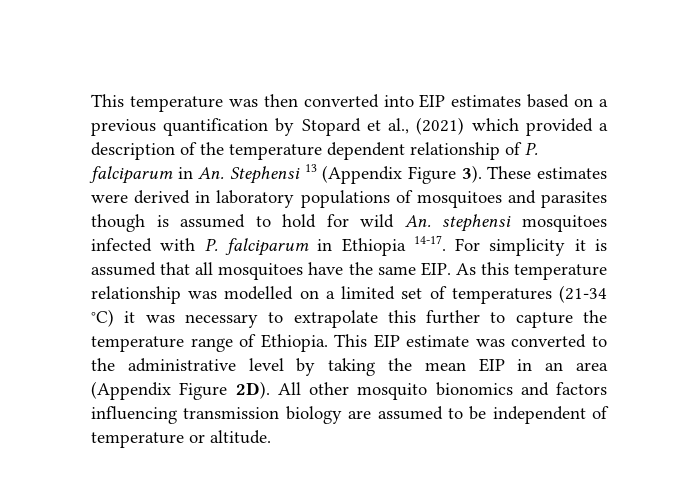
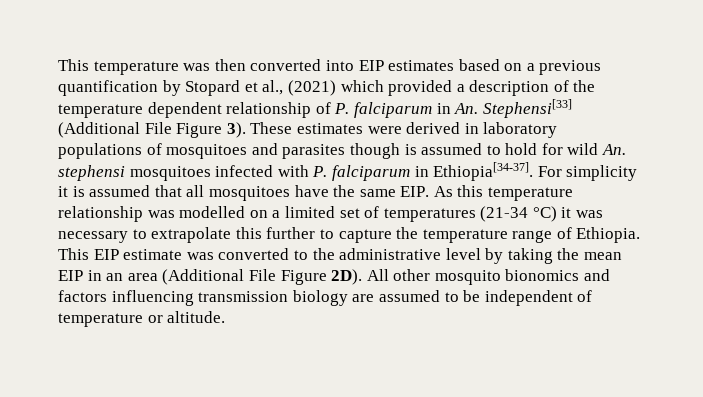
- This temperature was then converted into EIP estimates based on a previous quantification by Stopard et al., (2021) which provided a description of the temperature dependent relationship of P. falciparum in An. Stephensi 13 (Appendix Figure 3).
+ This temperature was then converted into EIP estimates based on a previous quantification by Stopard et al., (2021) which provided a description of the temperature dependent relationship of P. falciparum in An. Stephensi[33] (Additional File Figure 3).
- These estimates were derived in laboratory populations of mosquitoes and parasites though is assumed to hold for wild An. stephensi mosquitoes infected with P. falciparum in Ethiopia 14-17.
+ These estimates were derived in laboratory populations of mosquitoes and parasites though is assumed to hold for wild An. stephensi mosquitoes infected with P. falciparum in Ethiopia[34-37].
- This EIP estimate was converted to the administrative level by taking the mean EIP in an area (Appendix Figure 2D).
+ This EIP estimate was converted to the administrative level by taking the mean EIP in an area (Additional File Figure 2D).

